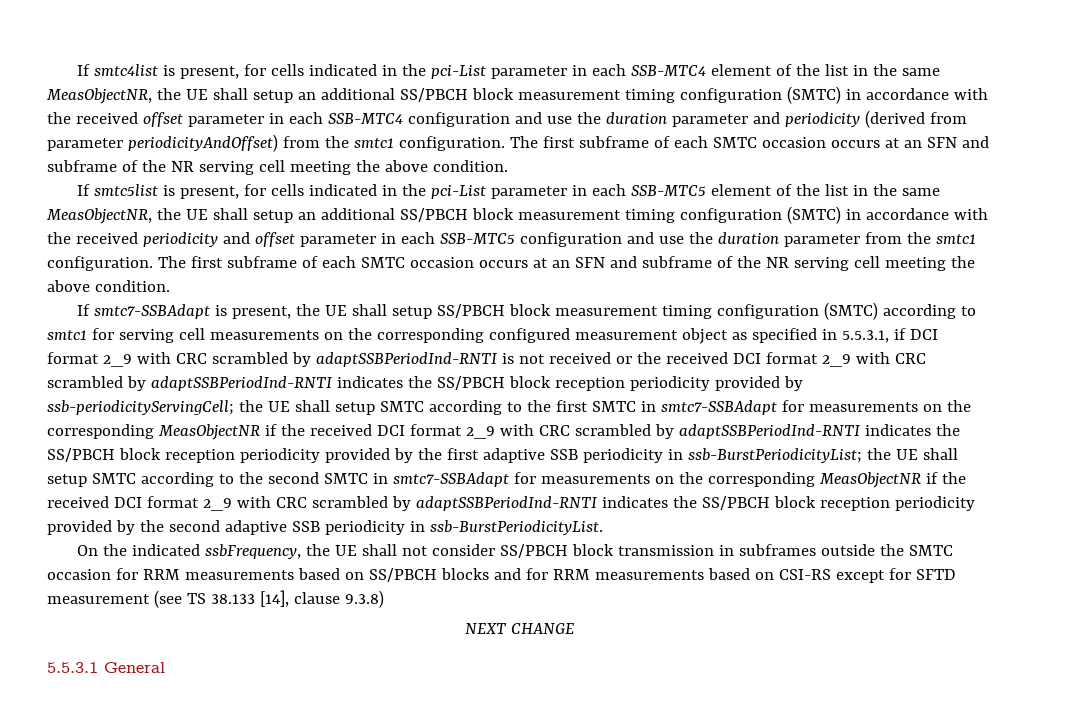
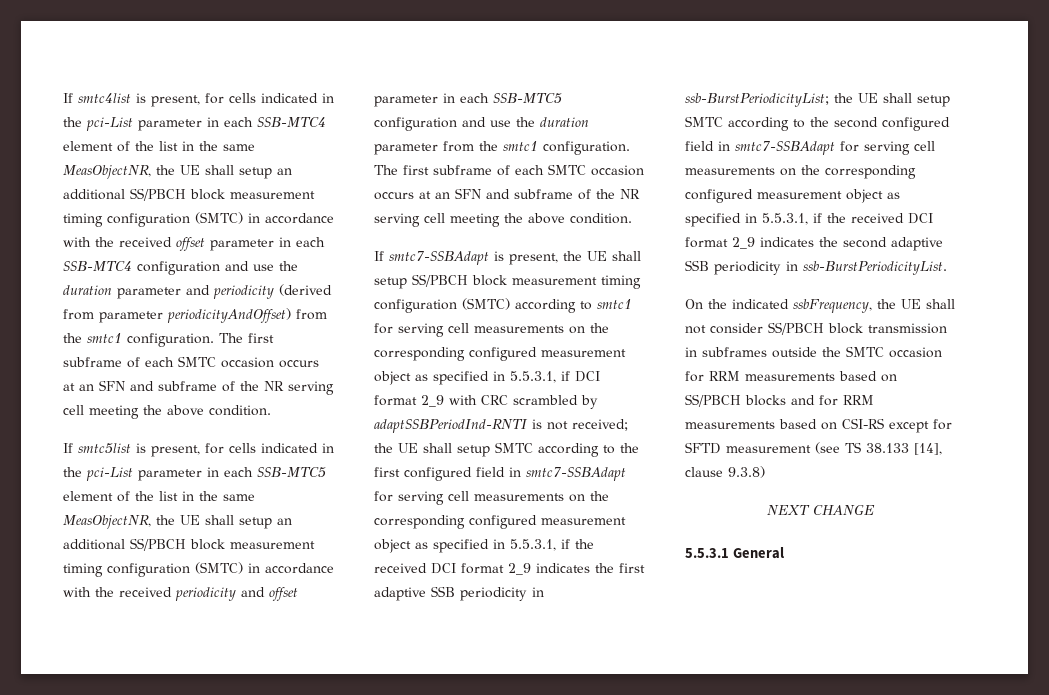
- If smtc7-SSBAdapt is present, the UE shall setup SS/PBCH block measurement timing configuration (SMTC) according to smtc1 for serving cell measurements on the corresponding configured measurement object as specified in 5.5.3.1, if DCI format 2_9 with CRC scrambled by adaptSSBPeriodInd-RNTI is not received or the received DCI format 2_9 with CRC scrambled by adaptSSBPeriodInd-RNTI indicates the SS/PBCH block reception periodicity provided by ssb-periodicityServingCell;
+ If smtc7-SSBAdapt is present, the UE shall setup SS/PBCH block measurement timing configuration (SMTC) according to smtc1 for serving cell measurements on the corresponding configured measurement object as specified in 5.5.3.1, if DCI format 2_9 with CRC scrambled by adaptSSBPeriodInd-RNTI is not received;
- the UE shall setup SMTC according to the first SMTC in smtc7-SSBAdapt for measurements on the corresponding MeasObjectNR if the received DCI format 2_9 with CRC scrambled by adaptSSBPeriodInd-RNTI indicates the SS/PBCH block reception periodicity provided by the first adaptive SSB periodicity in ssb-BurstPeriodicityList;
+ the UE shall setup SMTC according to the first configured field in smtc7-SSBAdapt for serving cell measurements on the corresponding configured measurement object as specified in 5.5.3.1, if the received DCI format 2_9 indicates the first adaptive SSB periodicity in ssb-BurstPeriodicityList;
- the UE shall setup SMTC according to the second SMTC in smtc7-SSBAdapt for measurements on the corresponding MeasObjectNR if the received DCI format 2_9 with CRC scrambled by adaptSSBPeriodInd-RNTI indicates the SS/PBCH block reception periodicity provided by the second adaptive SSB periodicity in ssb-BurstPeriodicityList.
+ the UE shall setup SMTC according to the second configured field in smtc7-SSBAdapt for serving cell measurements on the corresponding configured measurement object as specified in 5.5.3.1, if the received DCI format 2_9 indicates the second adaptive SSB periodicity in ssb-BurstPeriodicityList.

